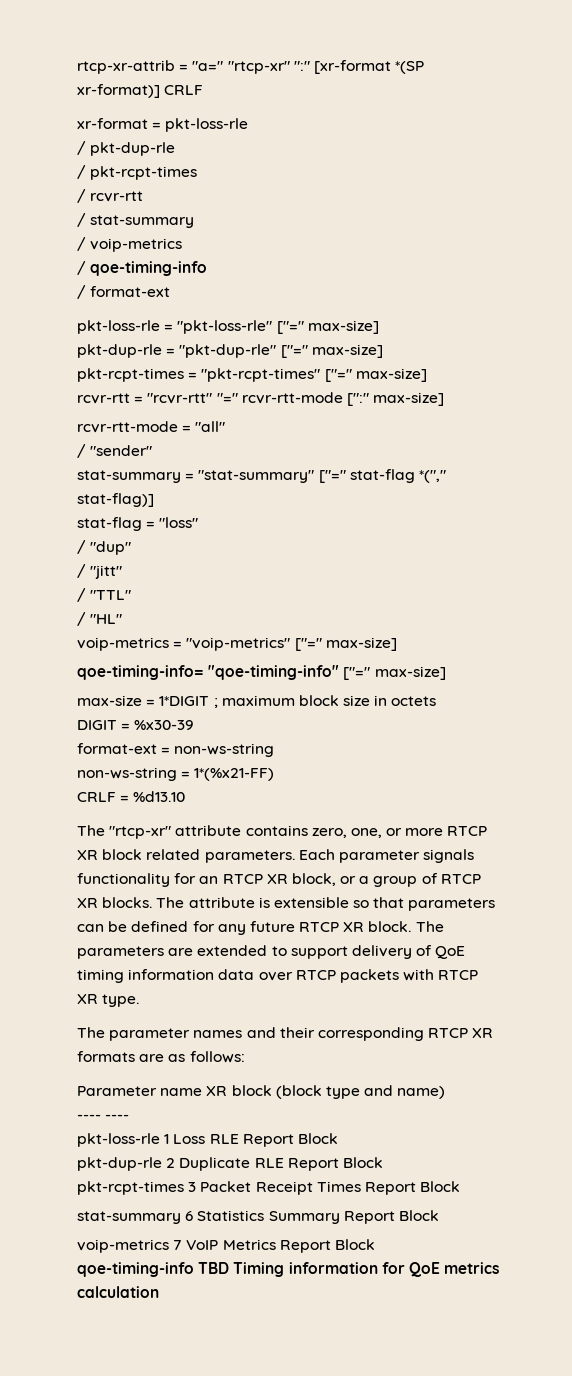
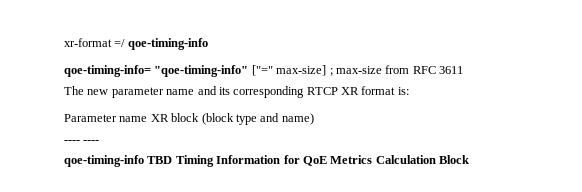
- rtcp-xr-attrib = "a=" "rtcp-xr" ":" [xr-format *(SP xr-format)] CRLF
- xr-format = pkt-loss-rle
- / pkt-dup-rle
- / pkt-rcpt-times
- / rcvr-rtt
- / stat-summary
- / voip-metrics
- / qoe-timing-info
- / format-ext
- pkt-loss-rle = "pkt-loss-rle" ["=" max-size]
- pkt-dup-rle = "pkt-dup-rle" ["=" max-size]
- pkt-rcpt-times = "pkt-rcpt-times" ["=" max-size]
- rcvr-rtt = "rcvr-rtt" "=" rcvr-rtt-mode [":" max-size]
- rcvr-rtt-mode = "all"
- / "sender"
- stat-summary = "stat-summary" ["=" stat-flag *("," stat-flag)]
- stat-flag = "loss"
- / "dup"
- / "jitt"
- / "TTL"
- / "HL"
- voip-metrics = "voip-metrics" ["=" max-size]
- qoe-timing-info= "qoe-timing-info" ["=" max-size]
- max-size = 1*DIGIT ; maximum block size in octets
- DIGIT = %x30-39
- format-ext = non-ws-string
- non-ws-string = 1*(%x21-FF)
- CRLF = %d13.10
- The "rtcp-xr" attribute contains zero, one, or more RTCP XR block related parameters. Each parameter signals functionality for an RTCP XR block, or a group of RTCP XR blocks. The attribute is extensible so that parameters can be defined for any future RTCP XR block. The parameters are extended to support delivery of QoE timing information data over RTCP packets with RTCP XR type.
- The parameter names and their corresponding RTCP XR formats are as follows:
+ xr-format =/ qoe-timing-info
+ qoe-timing-info= "qoe-timing-info" ["=" max-size] ; max-size from RFC 3611
+ The new parameter name and its corresponding RTCP XR format is:
- pkt-loss-rle 1 Loss RLE Report Block
- pkt-dup-rle 2 Duplicate RLE Report Block
- pkt-rcpt-times 3 Packet Receipt Times Report Block
- stat-summary 6 Statistics Summary Report Block
- voip-metrics 7 VoIP Metrics Report Block
- qoe-timing-info TBD Timing information for QoE metrics calculation
+ qoe-timing-info TBD Timing Information for QoE Metrics Calculation Block

